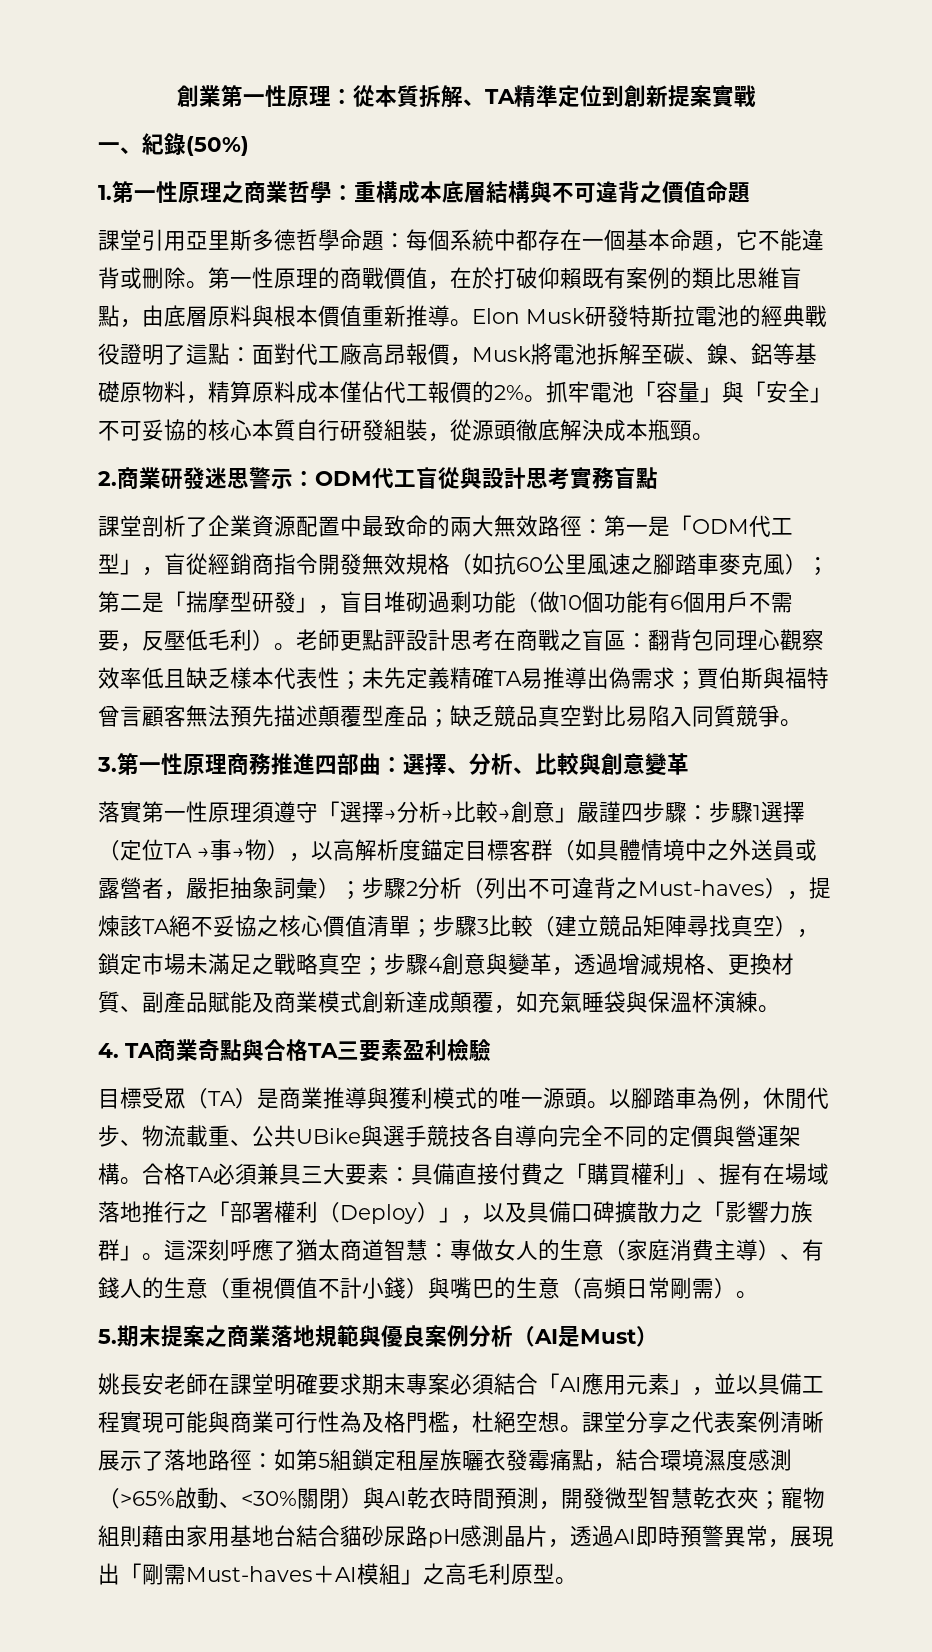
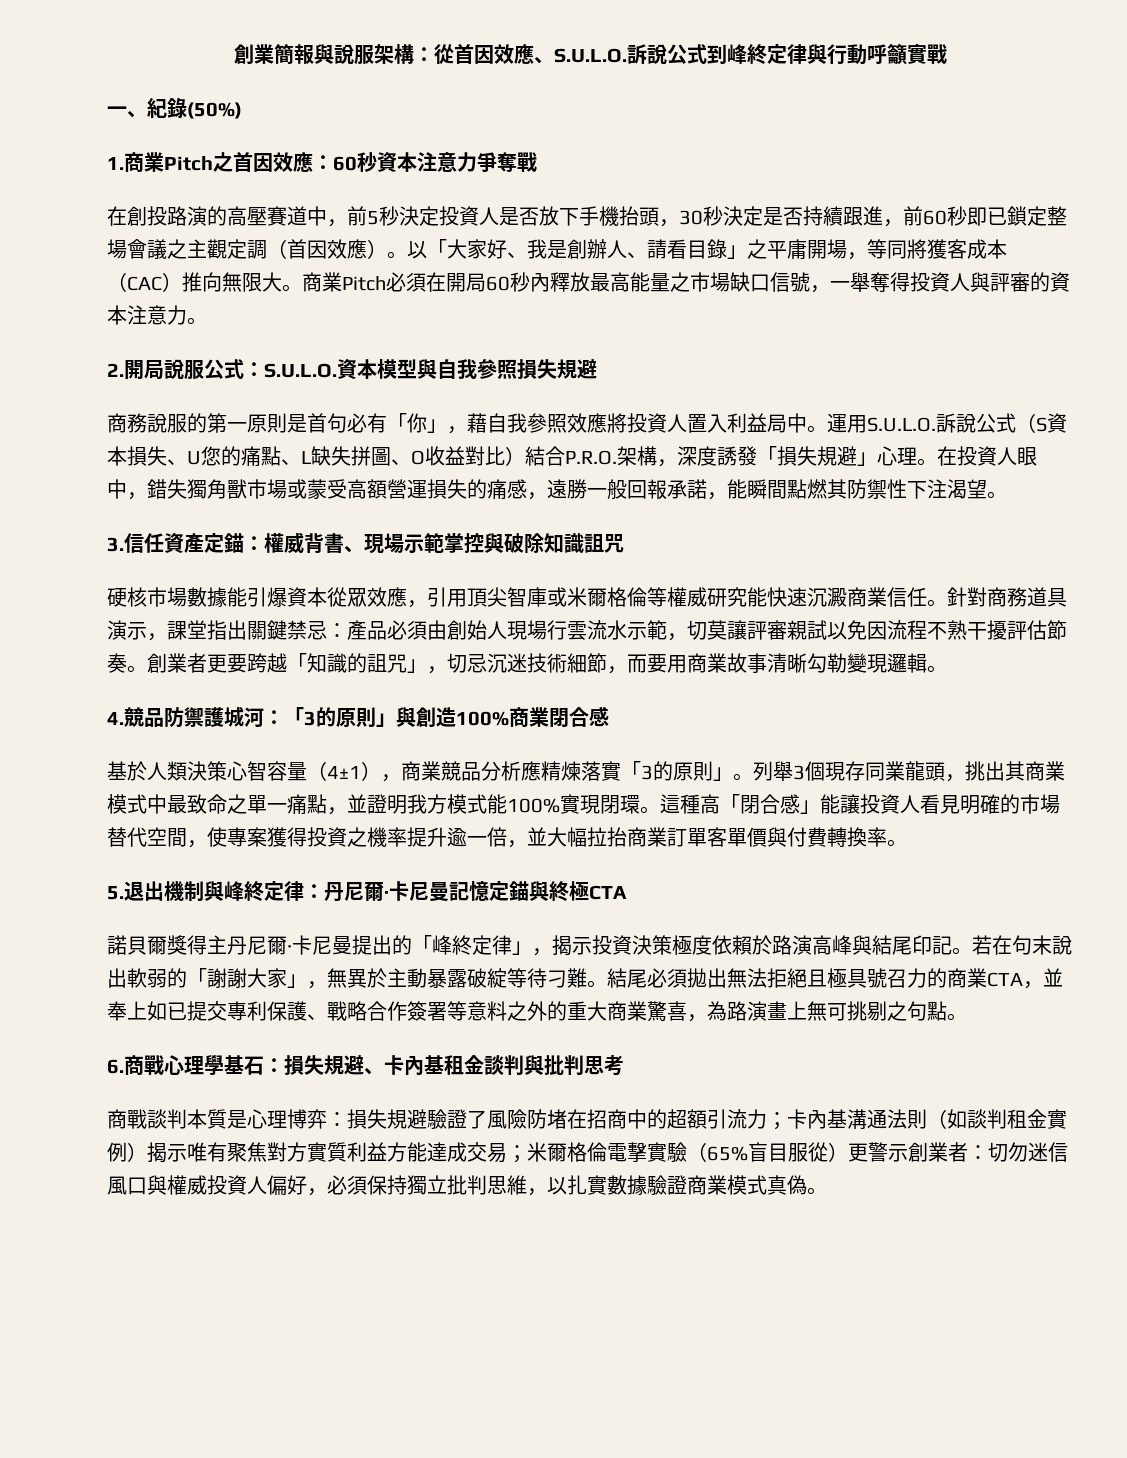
- 創業第一性原理：從本質拆解、TA精準定位到創新提案實戰
+ 創業簡報與說服架構：從首因效應、S.U.L.O.訴說公式到峰終定律與行動呼籲實戰
- 1.第一性原理之商業哲學：重構成本底層結構與不可違背之價值命題
- 課堂引用亞里斯多德哲學命題：每個系統中都存在一個基本命題，它不能違背或刪除。第一性原理的商戰價值，在於打破仰賴既有案例的類比思維盲點，由底層原料與根本價值重新推導。Elon Musk研發特斯拉電池的經典戰役證明了這點：面對代工廠高昂報價，Musk將電池拆解至碳、鎳、鋁等基礎原物料，精算原料成本僅佔代工報價的2%。抓牢電池「容量」與「安全」不可妥協的核心本質自行研發組裝，從源頭徹底解決成本瓶頸。
- 2.商業研發迷思警示：ODM代工盲從與設計思考實務盲點
- 課堂剖析了企業資源配置中最致命的兩大無效路徑：第一是「ODM代工型」，盲從經銷商指令開發無效規格（如抗60公里風速之腳踏車麥克風）；第二是「揣摩型研發」，盲目堆砌過剩功能（做10個功能有6個用戶不需要，反壓低毛利）。老師更點評設計思考在商戰之盲區：翻背包同理心觀察效率低且缺乏樣本代表性；未先定義精確TA易推導出偽需求；賈伯斯與福特曾言顧客無法預先描述顛覆型產品；缺乏競品真空對比易陷入同質競爭。
- 3.第一性原理商務推進四部曲：選擇、分析、比較與創意變革
- 落實第一性原理須遵守「選擇→分析→比較→創意」嚴謹四步驟：步驟1選擇（定位TA →事→物），以高解析度錨定目標客群（如具體情境中之外送員或露營者，嚴拒抽象詞彙）；步驟2分析（列出不可違背之Must-haves），提煉該TA絕不妥協之核心價值清單；步驟3比較（建立競品矩陣尋找真空），鎖定市場未滿足之戰略真空；步驟4創意與變革，透過增減規格、更換材質、副產品賦能及商業模式創新達成顛覆，如充氣睡袋與保溫杯演練。
- 4. TA商業奇點與合格TA三要素盈利檢驗
- 目標受眾（TA）是商業推導與獲利模式的唯一源頭。以腳踏車為例，休閒代步、物流載重、公共UBike與選手競技各自導向完全不同的定價與營運架構。合格TA必須兼具三大要素：具備直接付費之「購買權利」、握有在場域落地推行之「部署權利（Deploy）」，以及具備口碑擴散力之「影響力族群」。這深刻呼應了猶太商道智慧：專做女人的生意（家庭消費主導）、有錢人的生意（重視價值不計小錢）與嘴巴的生意（高頻日常剛需）。
- 5.期末提案之商業落地規範與優良案例分析（AI是Must）
- 姚長安老師在課堂明確要求期末專案必須結合「AI應用元素」，並以具備工程實現可能與商業可行性為及格門檻，杜絕空想。課堂分享之代表案例清晰展示了落地路徑：如第5組鎖定租屋族曬衣發霉痛點，結合環境濕度感測（>65%啟動、<30%關閉）與AI乾衣時間預測，開發微型智慧乾衣夾；寵物組則藉由家用基地台結合貓砂尿路pH感測晶片，透過AI即時預警異常，展現出「剛需Must-haves＋AI模組」之高毛利原型。
+ 1.商業Pitch之首因效應：60秒資本注意力爭奪戰
+ 在創投路演的高壓賽道中，前5秒決定投資人是否放下手機抬頭，30秒決定是否持續跟進，前60秒即已鎖定整場會議之主觀定調（首因效應）。以「大家好、我是創辦人、請看目錄」之平庸開場，等同將獲客成本（CAC）推向無限大。商業Pitch必須在開局60秒內釋放最高能量之市場缺口信號，一舉奪得投資人與評審的資本注意力。
+ 2.開局說服公式：S.U.L.O.資本模型與自我參照損失規避
+ 商務說服的第一原則是首句必有「你」，藉自我參照效應將投資人置入利益局中。運用S.U.L.O.訴說公式（S資本損失、U您的痛點、L缺失拼圖、O收益對比）結合P.R.O.架構，深度誘發「損失規避」心理。在投資人眼中，錯失獨角獸市場或蒙受高額營運損失的痛感，遠勝一般回報承諾，能瞬間點燃其防禦性下注渴望。
+ 3.信任資產定錨：權威背書、現場示範掌控與破除知識詛咒
+ 硬核市場數據能引爆資本從眾效應，引用頂尖智庫或米爾格倫等權威研究能快速沉澱商業信任。針對商務道具演示，課堂指出關鍵禁忌：產品必須由創始人現場行雲流水示範，切莫讓評審親試以免因流程不熟干擾評估節奏。創業者更要跨越「知識的詛咒」，切忌沉迷技術細節，而要用商業故事清晰勾勒變現邏輯。
+ 4.競品防禦護城河：「3的原則」與創造100%商業閉合感
+ 基於人類決策心智容量（4±1），商業競品分析應精煉落實「3的原則」。列舉3個現存同業龍頭，挑出其商業模式中最致命之單一痛點，並證明我方模式能100%實現閉環。這種高「閉合感」能讓投資人看見明確的市場替代空間，使專案獲得投資之機率提升逾一倍，並大幅拉抬商業訂單客單價與付費轉換率。
+ 5.退出機制與峰終定律：丹尼爾·卡尼曼記憶定錨與終極CTA
+ 諾貝爾獎得主丹尼爾·卡尼曼提出的「峰終定律」，揭示投資決策極度依賴於路演高峰與結尾印記。若在句末說出軟弱的「謝謝大家」，無異於主動暴露破綻等待刁難。結尾必須拋出無法拒絕且極具號召力的商業CTA，並奉上如已提交專利保護、戰略合作簽署等意料之外的重大商業驚喜，為路演畫上無可挑剔之句點。
+ 6.商戰心理學基石：損失規避、卡內基租金談判與批判思考
+ 商戰談判本質是心理博弈：損失規避驗證了風險防堵在招商中的超額引流力；卡內基溝通法則（如談判租金實例）揭示唯有聚焦對方實質利益方能達成交易；米爾格倫電擊實驗（65%盲目服從）更警示創業者：切勿迷信風口與權威投資人偏好，必須保持獨立批判思維，以扎實數據驗證商業模式真偽。

